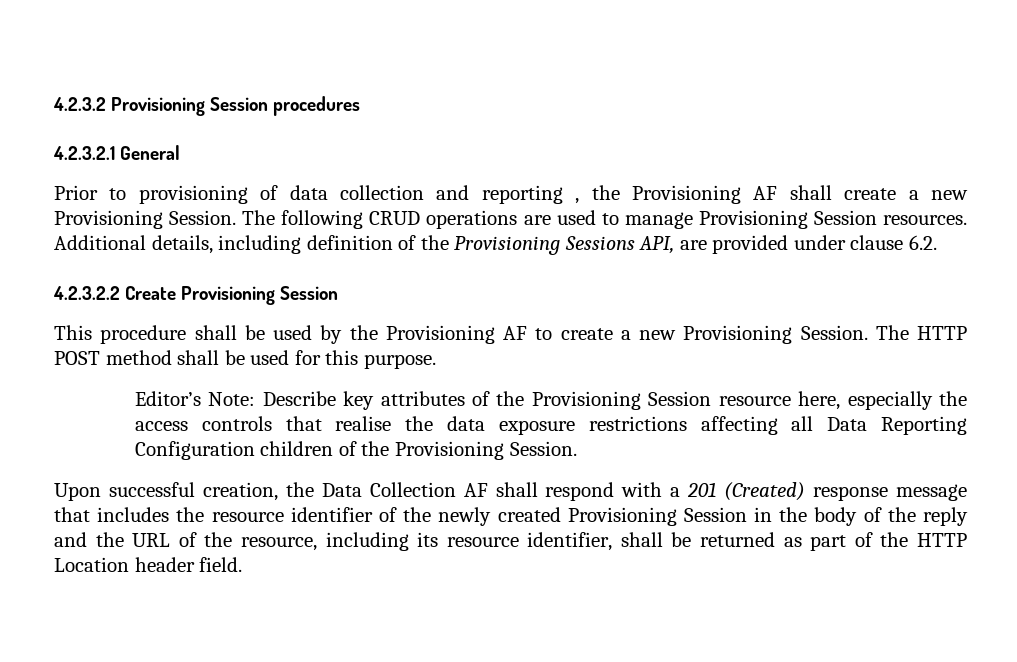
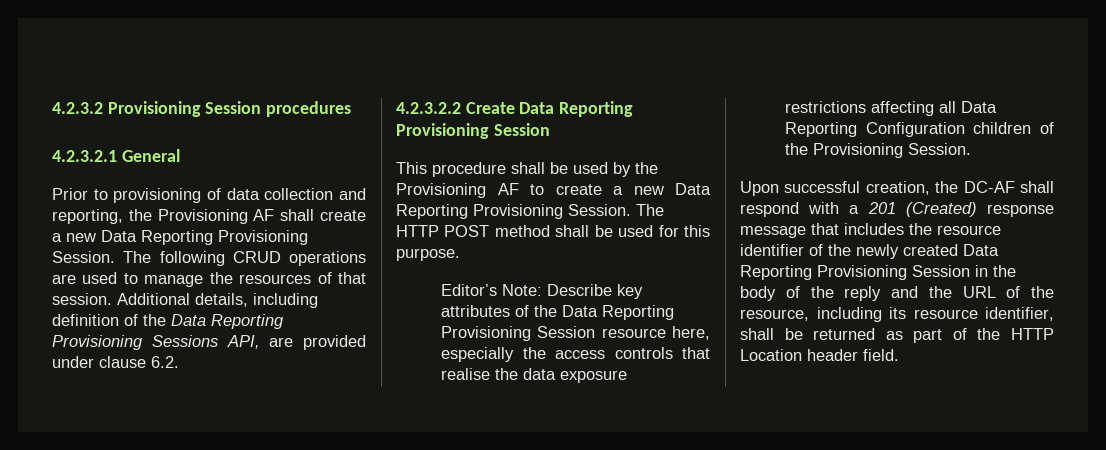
- Prior to provisioning of data collection and reporting , the Provisioning AF shall create a new Provisioning Session.
+ Prior to provisioning of data collection and reporting, the Provisioning AF shall create a new Data Reporting Provisioning Session.
- The following CRUD operations are used to manage Provisioning Session resources.
+ The following CRUD operations are used to manage the resources of that session.
- Additional details, including definition of the Provisioning Sessions API, are provided under clause 6.2.
+ Additional details, including definition of the Data Reporting Provisioning Sessions API, are provided under clause 6.2.
- 4.2.3.2.2 Create Provisioning Session
+ 4.2.3.2.2 Create Data Reporting Provisioning Session
- This procedure shall be used by the Provisioning AF to create a new Provisioning Session.
+ This procedure shall be used by the Provisioning AF to create a new Data Reporting Provisioning Session.
- Editor’s Note: Describe key attributes of the Provisioning Session resource here, especially the access controls that realise the data exposure restrictions affecting all Data Reporting Configuration children of the Provisioning Session.
+ Editor’s Note: Describe key attributes of the Data Reporting Provisioning Session resource here, especially the access controls that realise the data exposure restrictions affecting all Data Reporting Configuration children of the Provisioning Session.
- Upon successful creation, the Data Collection AF shall respond with a 201 (Created) response message that includes the resource identifier of the newly created Provisioning Session in the body of the reply and the URL of the resource, including its resource identifier, shall be returned as part of the HTTP Location header field.
+ Upon successful creation, the DC-AF shall respond with a 201 (Created) response message that includes the resource identifier of the newly created Data Reporting Provisioning Session in the body of the reply and the URL of the resource, including its resource identifier, shall be returned as part of the HTTP Location header field.

